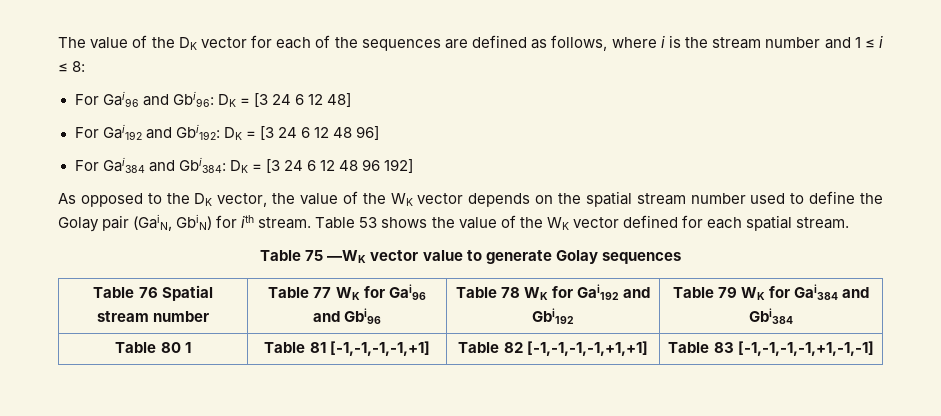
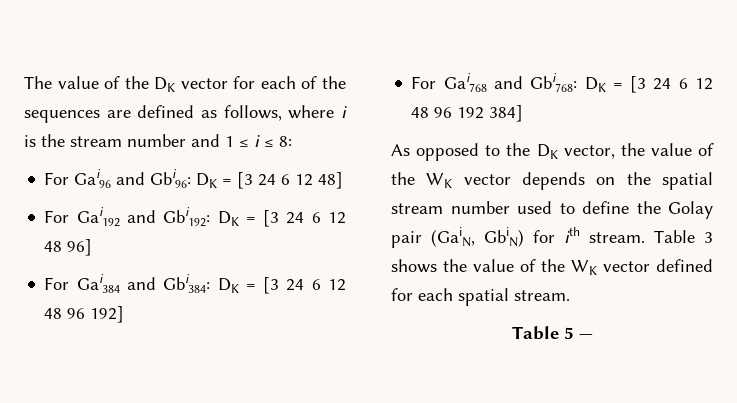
+ For Gai768 and Gbi768: DK = [3 24 6 12 48 96 192 384]
- Table 53 shows the value of the WK vector defined for each spatial stream.
+ Table 3 shows the value of the WK vector defined for each spatial stream.
- Table 75 —WK vector value to generate Golay sequences
- Table 76 Spatial stream number | Table 77 WK for Gai96 and Gbi96 | Table 78 WK for Gai192 and Gbi192 | Table 79 WK for Gai384 and Gbi384
- Table 80 1 | Table 81 [-1,-1,-1,-1,+1] | Table 82 [-1,-1,-1,-1,+1,+1] | Table 83 [-1,-1,-1,-1,+1,-1,-1]
+ Table 5 —

